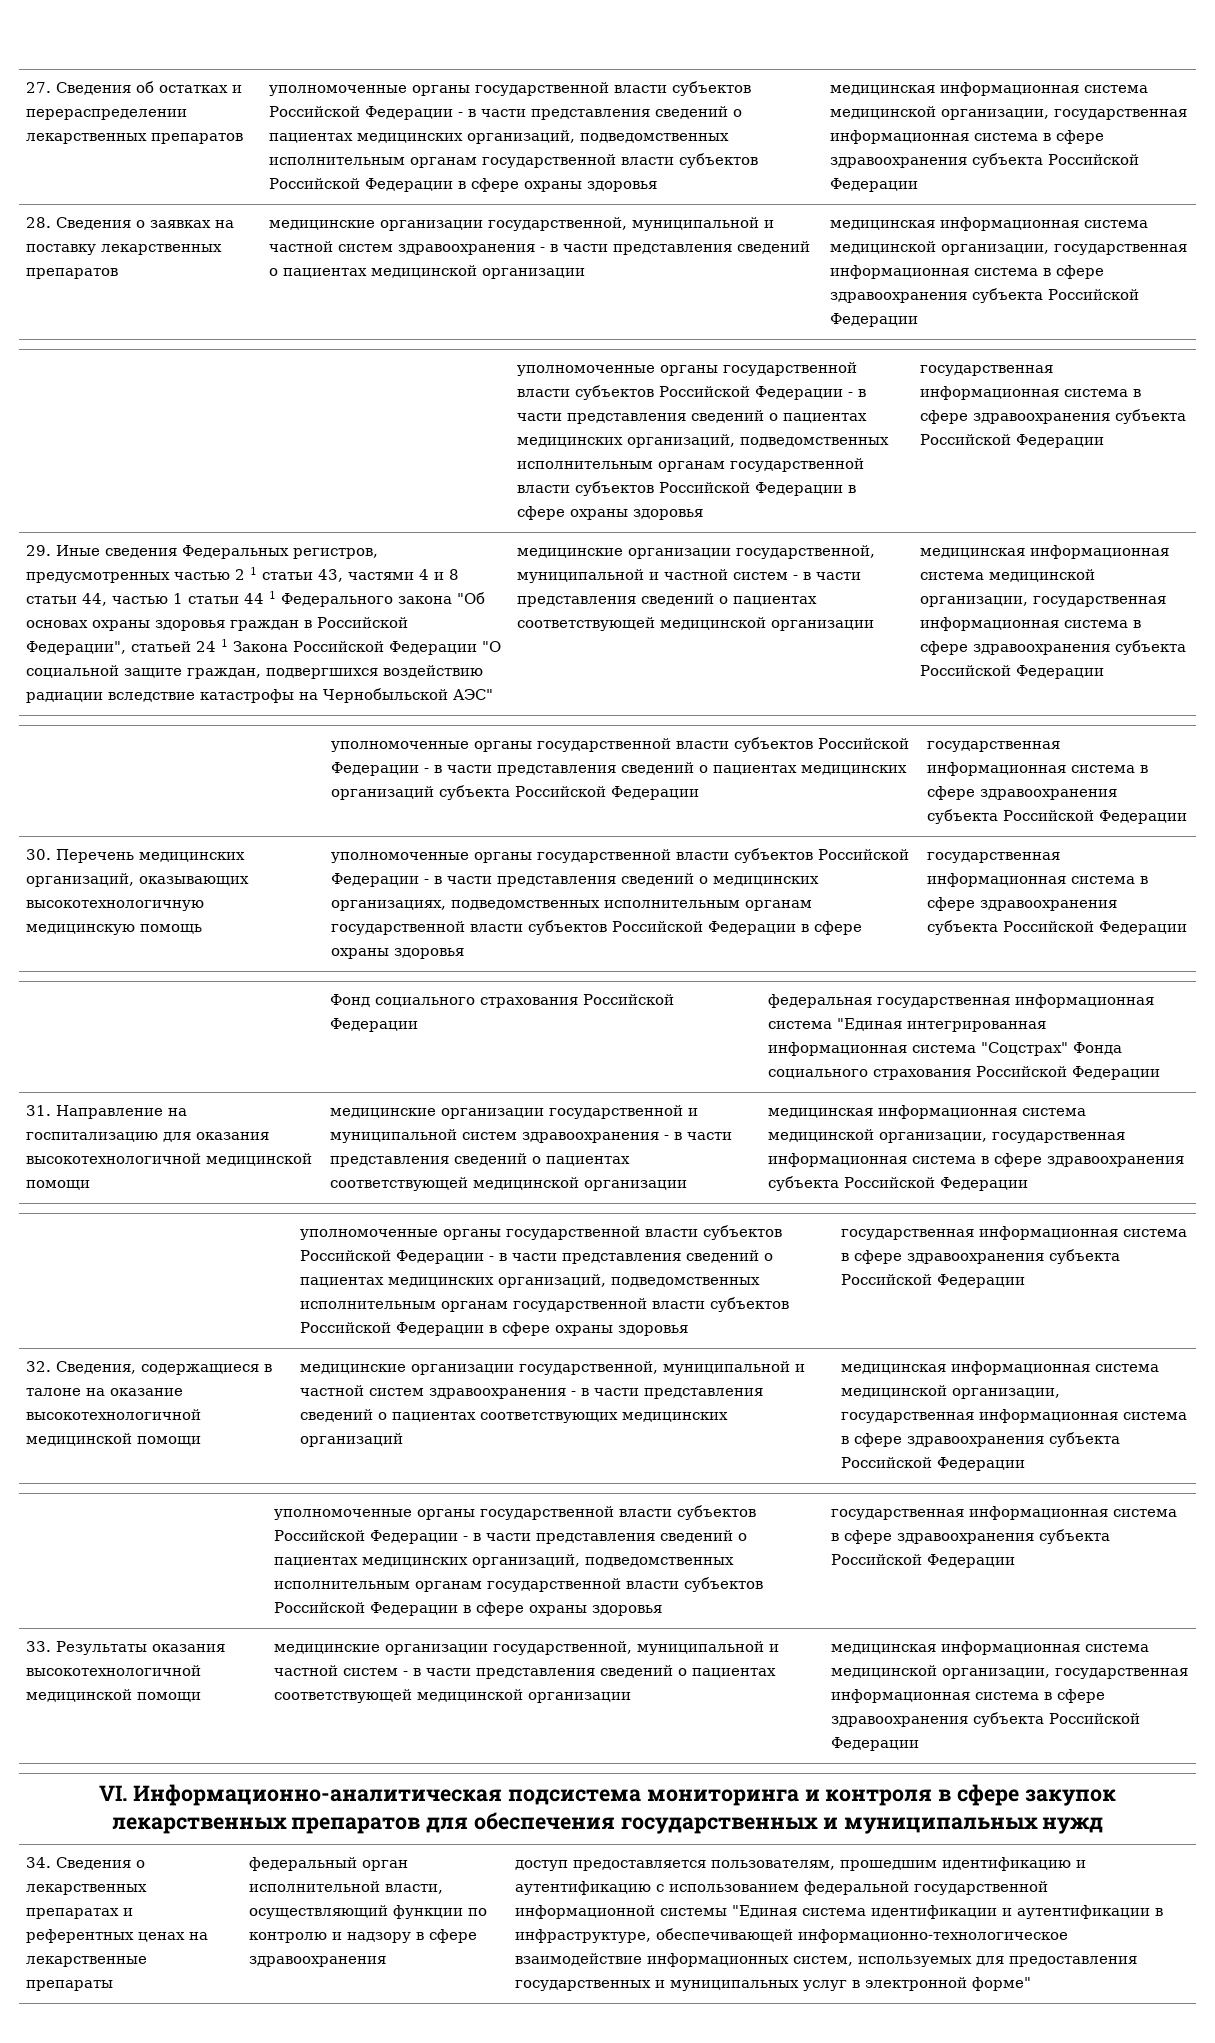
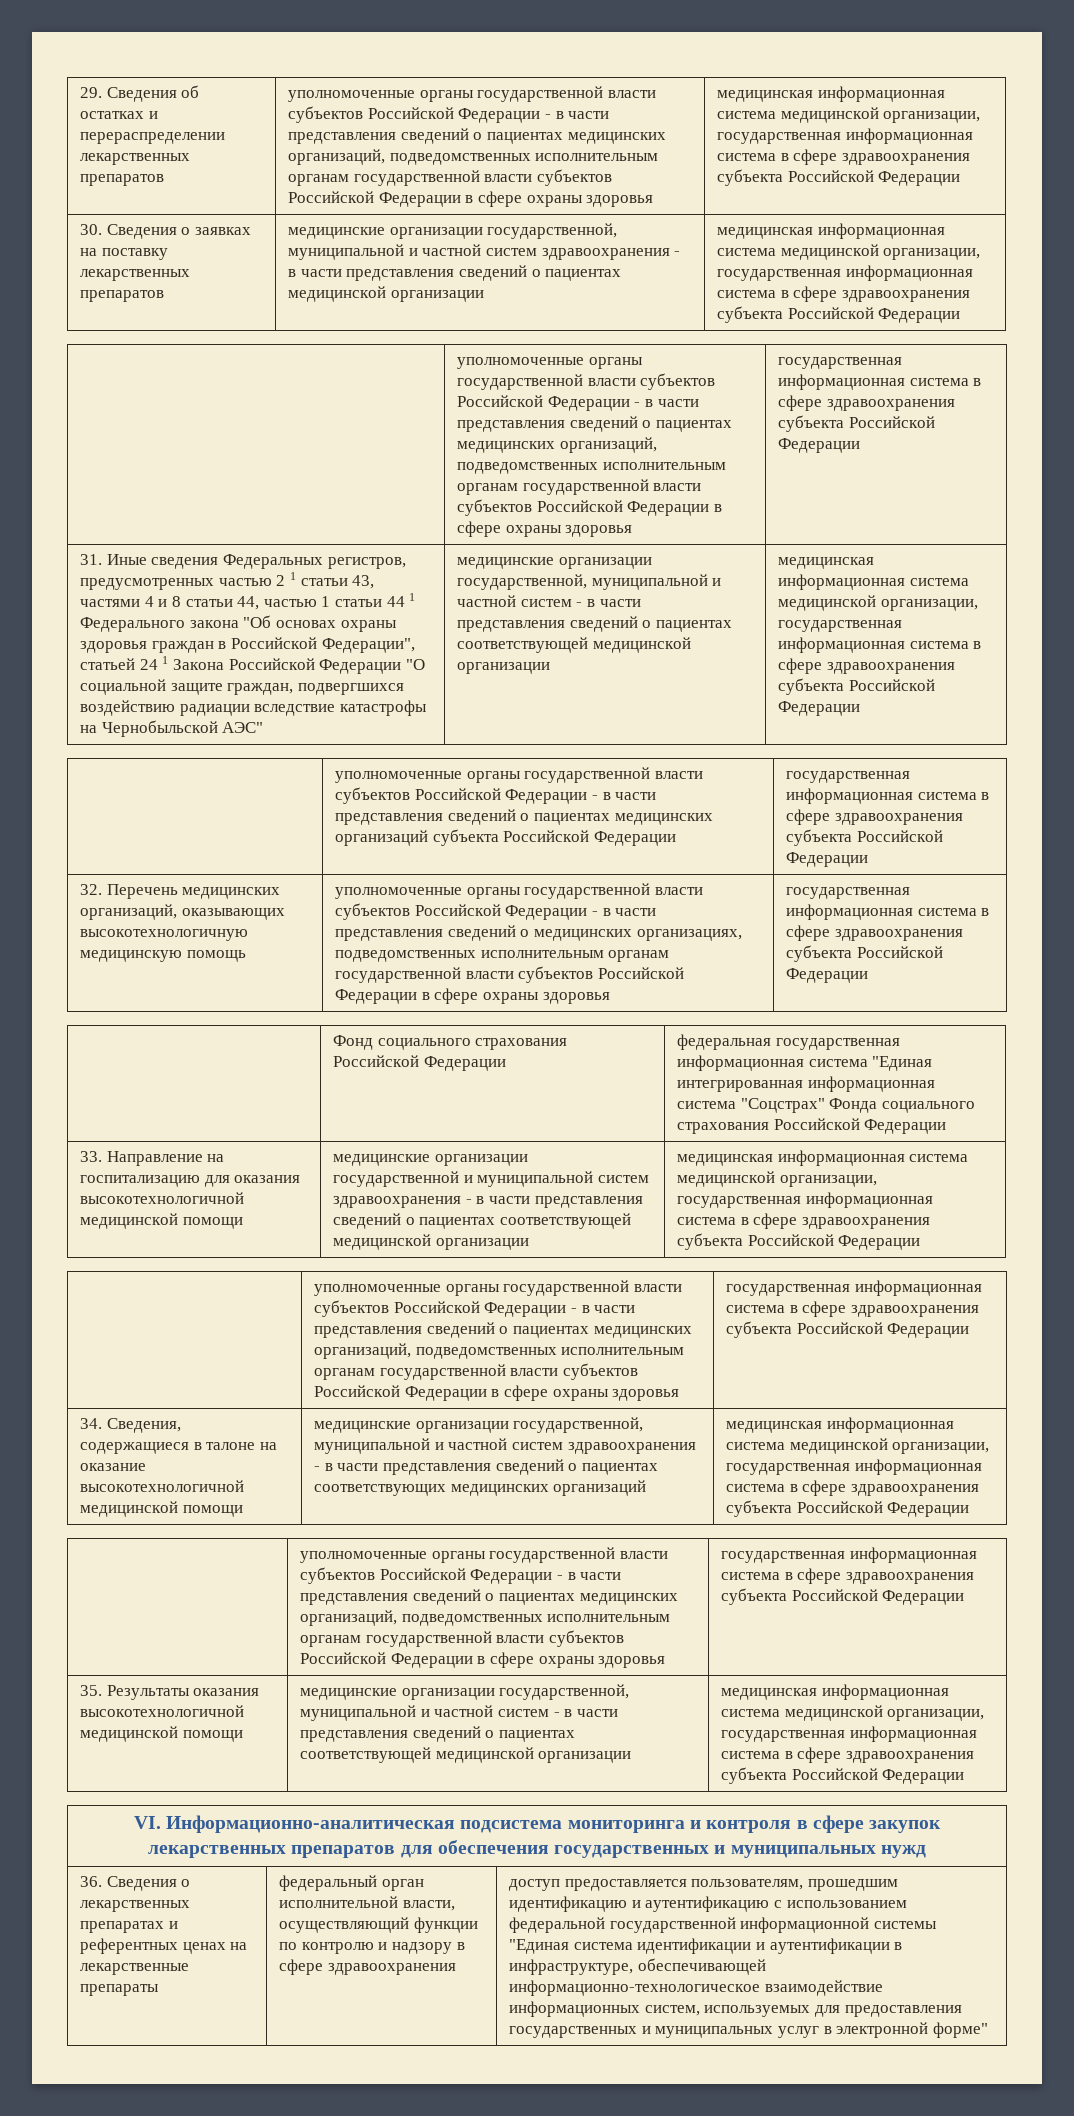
- 27. Сведения об остатках и перераспределении лекарственных препаратов
+ 29. Сведения об остатках и перераспределении лекарственных препаратов
- 28. Сведения о заявках на поставку лекарственных препаратов | медицинские организации государственной, муниципальной и частной систем здравоохранения - в части представления сведений о пациентах медицинской организации | медицинская информационная система медицинской организации, государственная информационная система в сфере здравоохранения субъекта Российской Федерации
+ 30. Сведения о заявках на поставку лекарственных препаратов | медицинские организации государственной, муниципальной и частной систем здравоохранения - в части представления сведений о пациентах медицинской организации | медицинская информационная система медицинской организации, государственная информационная система в сфере здравоохранения субъекта Российской Федерации
- 29. Иные сведения Федеральных регистров, предусмотренных частью 2 1 статьи 43, частями 4 и 8 статьи 44, частью 1 статьи 44 1 Федерального закона "Об основах охраны здоровья граждан в Российской Федерации", статьей 24 1 Закона Российской Федерации "О социальной защите граждан, подвергшихся воздействию радиации вследствие катастрофы на Чернобыльской АЭС"
+ 31. Иные сведения Федеральных регистров, предусмотренных частью 2 1 статьи 43, частями 4 и 8 статьи 44, частью 1 статьи 44 1 Федерального закона "Об основах охраны здоровья граждан в Российской Федерации", статьей 24 1 Закона Российской Федерации "О социальной защите граждан, подвергшихся воздействию радиации вследствие катастрофы на Чернобыльской АЭС"
- 30. Перечень медицинских организаций, оказывающих высокотехнологичную медицинскую помощь
+ 32. Перечень медицинских организаций, оказывающих высокотехнологичную медицинскую помощь
- 31. Направление на госпитализацию для оказания высокотехнологичной медицинской помощи | медицинские организации государственной и муниципальной систем здравоохранения - в части представления сведений о пациентах соответствующей медицинской организации | медицинская информационная система медицинской организации, государственная информационная система в сфере здравоохранения субъекта Российской Федерации
+ 33. Направление на госпитализацию для оказания высокотехнологичной медицинской помощи | медицинские организации государственной и муниципальной систем здравоохранения - в части представления сведений о пациентах соответствующей медицинской организации | медицинская информационная система медицинской организации, государственная информационная система в сфере здравоохранения субъекта Российской Федерации
- 32. Сведения, содержащиеся в талоне на оказание высокотехнологичной медицинской помощи
+ 34. Сведения, содержащиеся в талоне на оказание высокотехнологичной медицинской помощи
- 33. Результаты оказания высокотехнологичной медицинской помощи | медицинские организации государственной, муниципальной и частной систем - в части представления сведений о пациентах соответствующей медицинской организации | медицинская информационная система медицинской организации, государственная информационная система в сфере здравоохранения субъекта Российской Федерации
+ 35. Результаты оказания высокотехнологичной медицинской помощи | медицинские организации государственной, муниципальной и частной систем - в части представления сведений о пациентах соответствующей медицинской организации | медицинская информационная система медицинской организации, государственная информационная система в сфере здравоохранения субъекта Российской Федерации
- 34. Сведения о лекарственных препаратах и референтных ценах на лекарственные препараты
+ 36. Сведения о лекарственных препаратах и референтных ценах на лекарственные препараты

